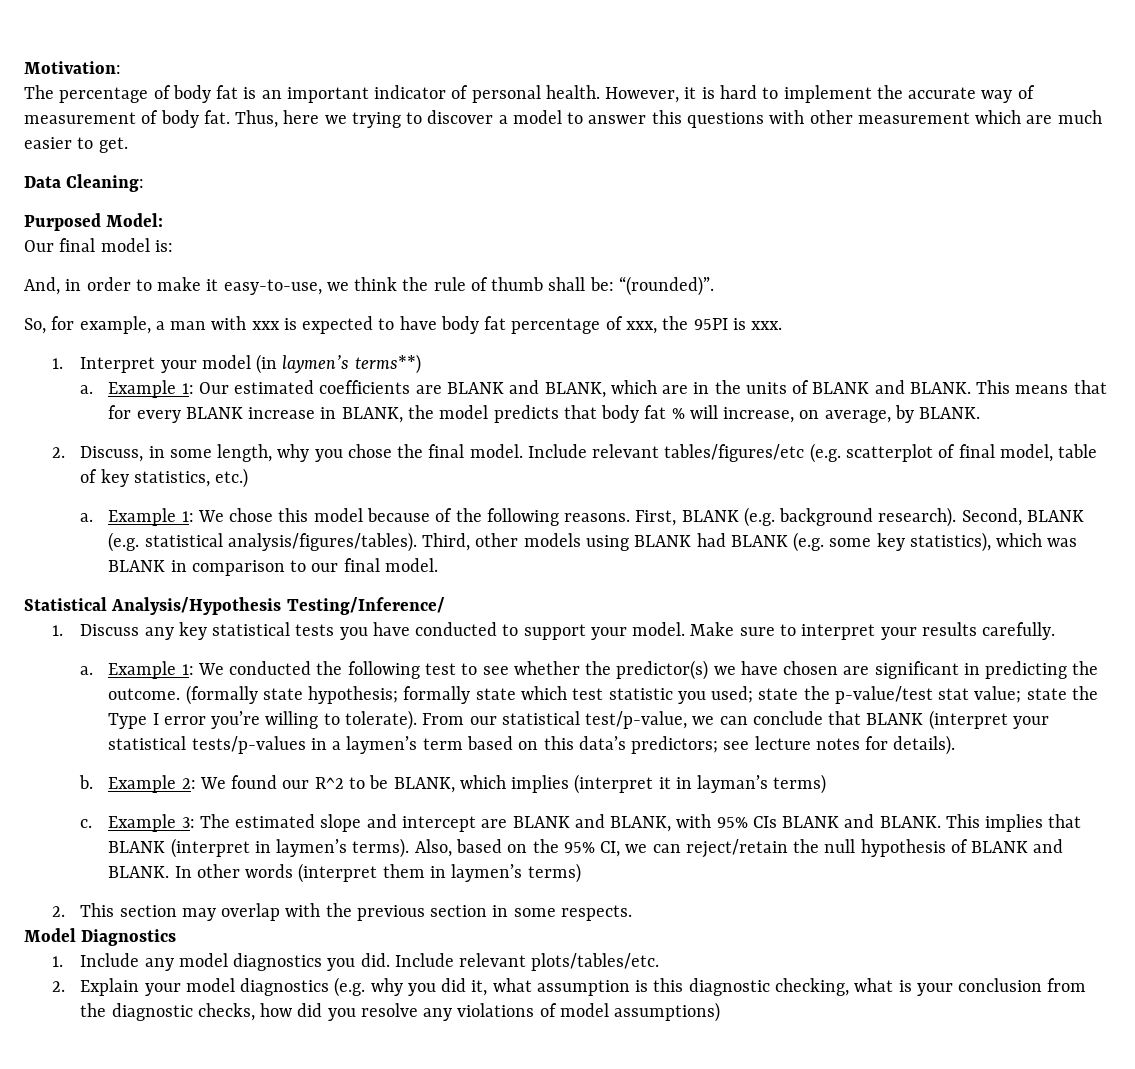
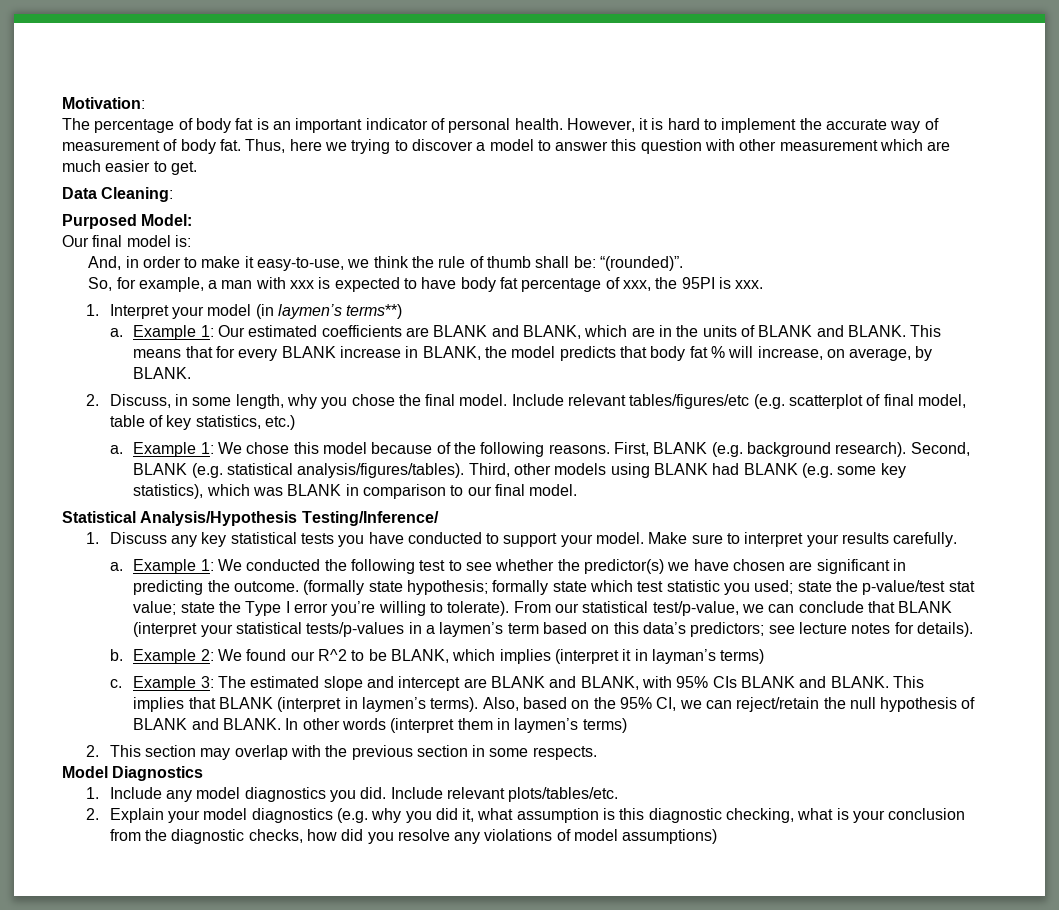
- Thus, here we trying to discover a model to answer this questions with other measurement which are much easier to get.
+ Thus, here we trying to discover a model to answer this question with other measurement which are much easier to get.

